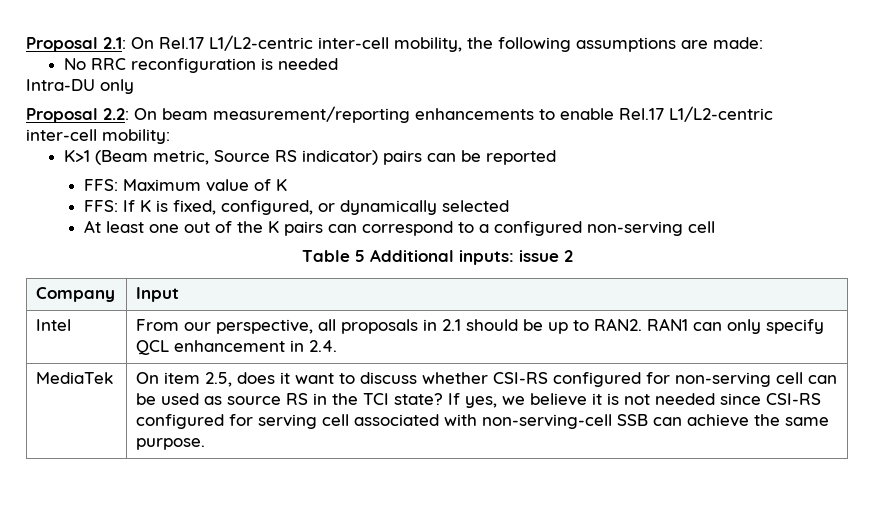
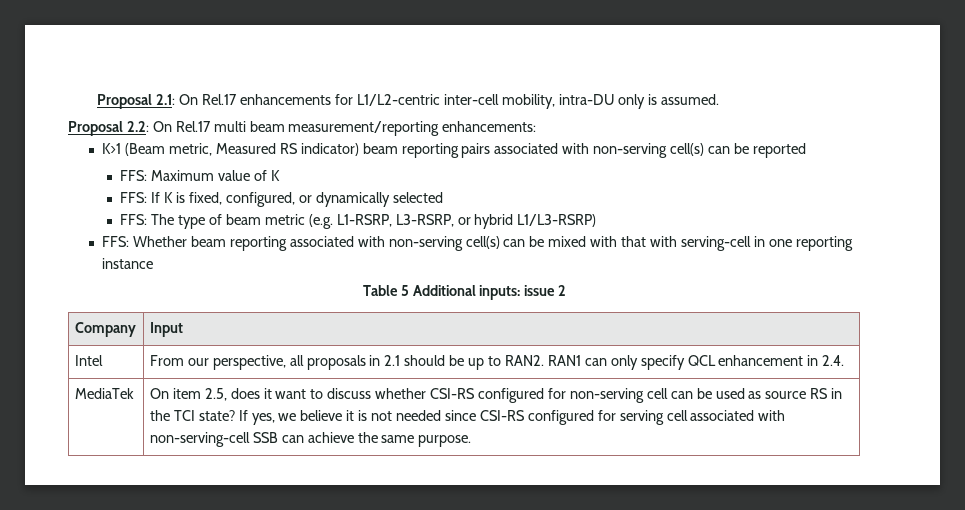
- Proposal 2.1: On Rel.17 L1/L2-centric inter-cell mobility, the following assumptions are made:
- No RRC reconfiguration is needed
- Intra-DU only
- Proposal 2.2: On beam measurement/reporting enhancements to enable Rel.17 L1/L2-centric inter-cell mobility:
+ Proposal 2.1: On Rel.17 enhancements for L1/L2-centric inter-cell mobility, intra-DU only is assumed.
+ Proposal 2.2: On Rel.17 multi beam measurement/reporting enhancements:
- K>1 (Beam metric, Source RS indicator) pairs can be reported
+ K>1 (Beam metric, Measured RS indicator) beam reporting pairs associated with non-serving cell(s) can be reported
- At least one out of the K pairs can correspond to a configured non-serving cell
+ FFS: The type of beam metric (e.g. L1-RSRP, L3-RSRP, or hybrid L1/L3-RSRP)
+ FFS: Whether beam reporting associated with non-serving cell(s) can be mixed with that with serving-cell in one reporting instance

